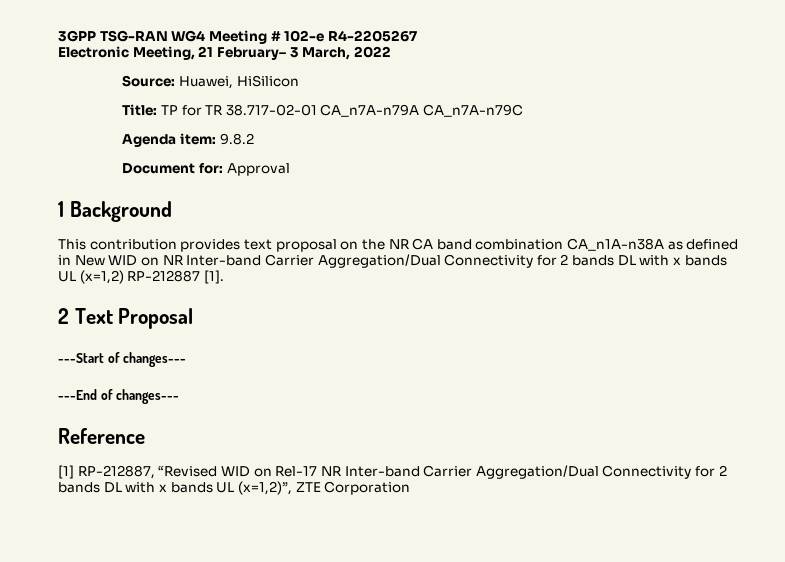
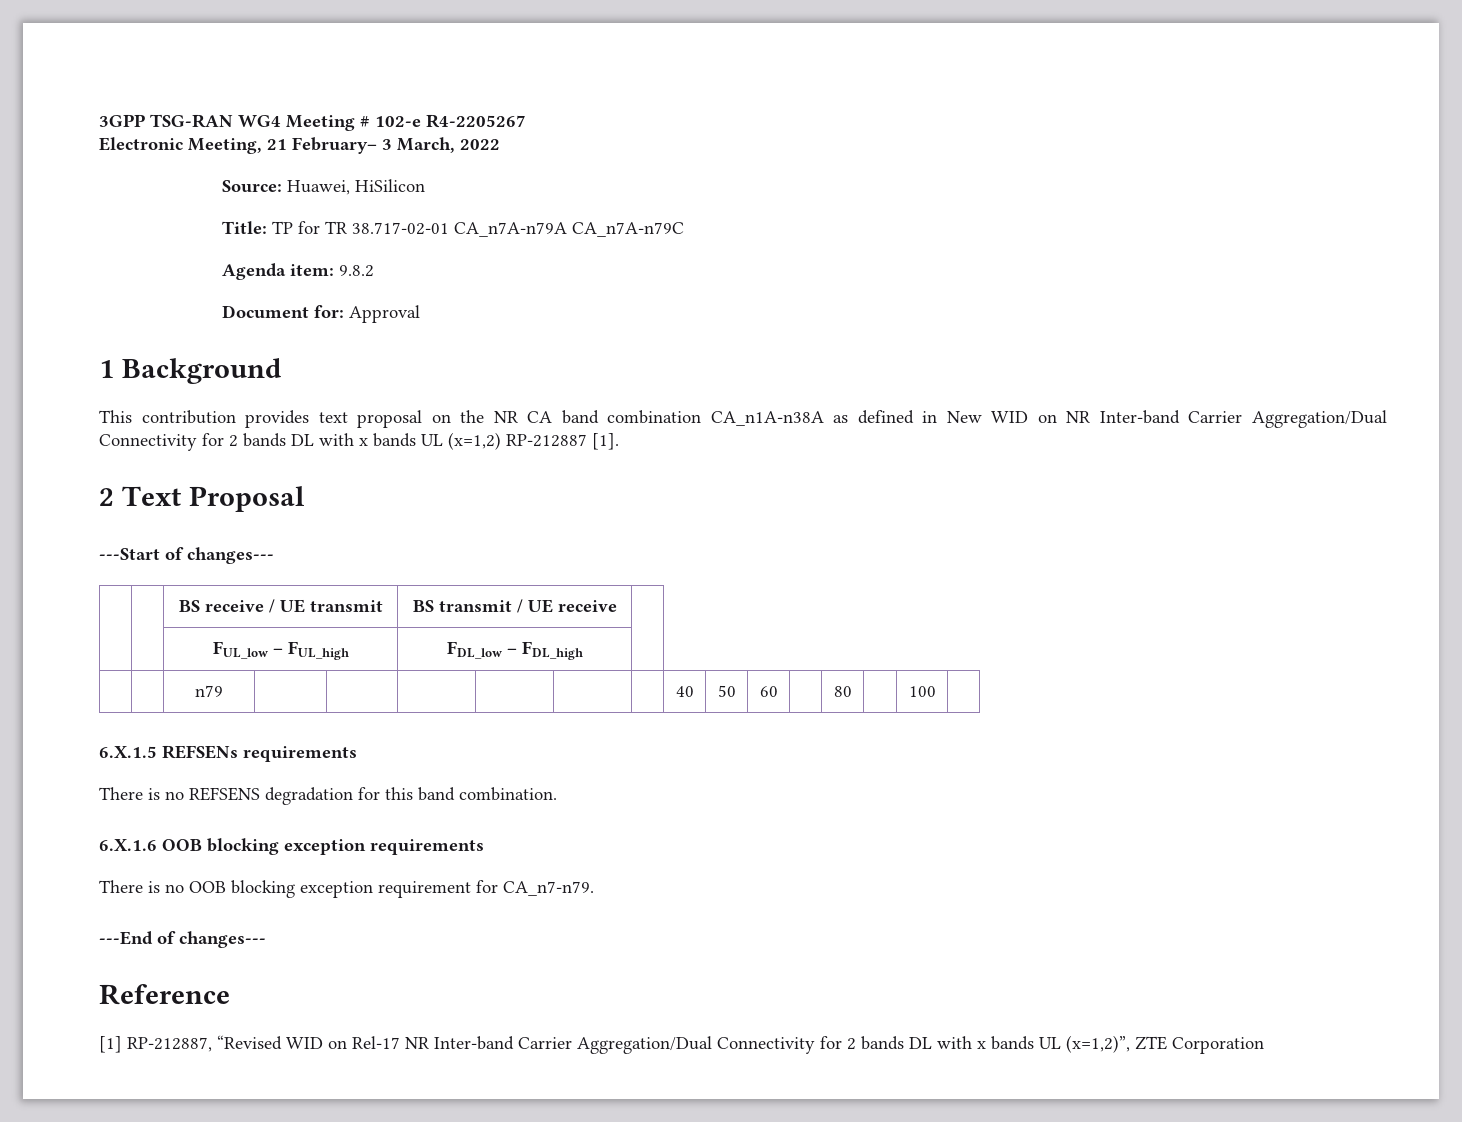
+ | | BS receive / UE transmit | BS transmit / UE receive |
+ | | FUL_low – FUL_high | FDL_low – FDL_high |
+ | | n79 | | | | | | | 40 | 50 | 60 | | 80 | | 100 |
+ 6.X.1.5 REFSENs requirements
+ There is no REFSENS degradation for this band combination.
+ 6.X.1.6 OOB blocking exception requirements
+ There is no OOB blocking exception requirement for CA_n7-n79.

